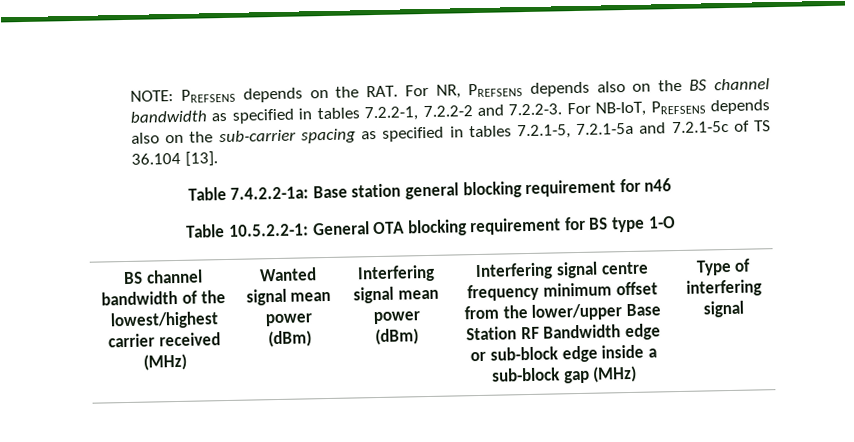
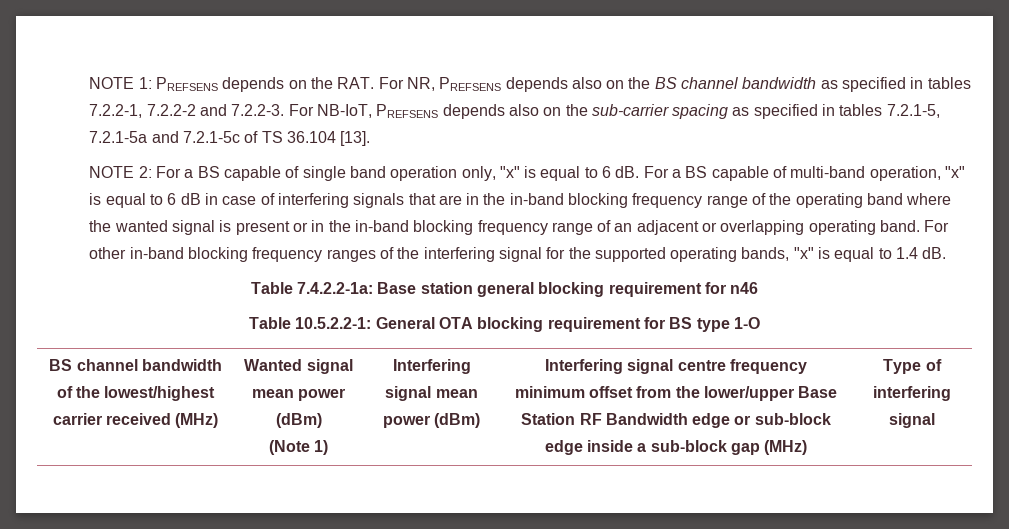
- NOTE: PREFSENS depends on the RAT. For NR, PREFSENS depends also on the BS channel bandwidth as specified in tables 7.2.2-1, 7.2.2-2 and 7.2.2-3. For NB-IoT, PREFSENS depends also on the sub-carrier spacing as specified in tables 7.2.1-5, 7.2.1-5a and 7.2.1-5c of TS 36.104 [13].
+ NOTE 1: PREFSENS depends on the RAT. For NR, PREFSENS depends also on the BS channel bandwidth as specified in tables 7.2.2-1, 7.2.2-2 and 7.2.2-3. For NB-IoT, PREFSENS depends also on the sub-carrier spacing as specified in tables 7.2.1-5, 7.2.1-5a and 7.2.1-5c of TS 36.104 [13].
+ NOTE 2: For a BS capable of single band operation only, "x" is equal to 6 dB. For a BS capable of multi-band operation, "x" is equal to 6 dB in case of interfering signals that are in the in-band blocking frequency range of the operating band where the wanted signal is present or in the in-band blocking frequency range of an adjacent or overlapping operating band. For other in-band blocking frequency ranges of the interfering signal for the supported operating bands, "x" is equal to 1.4 dB.
+ (Note 1)

